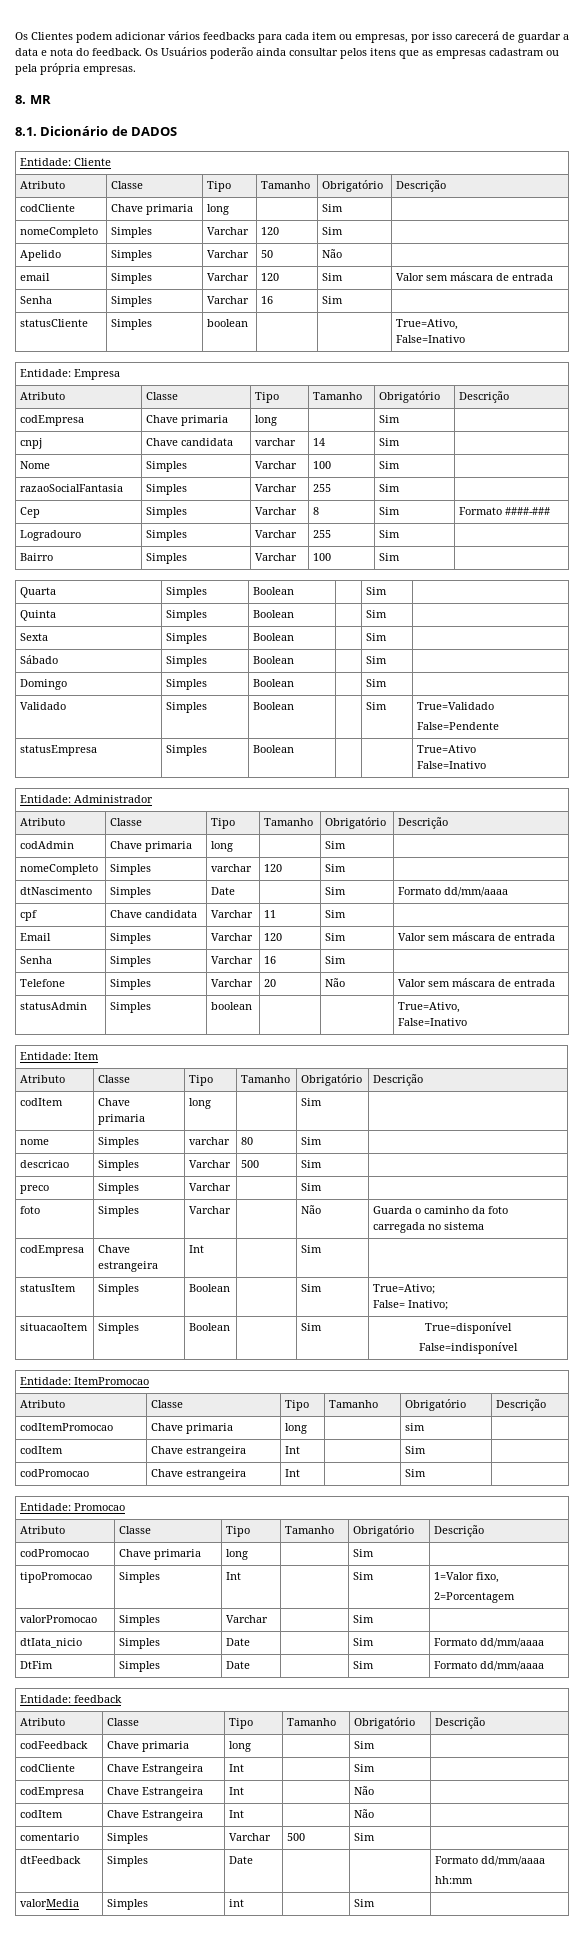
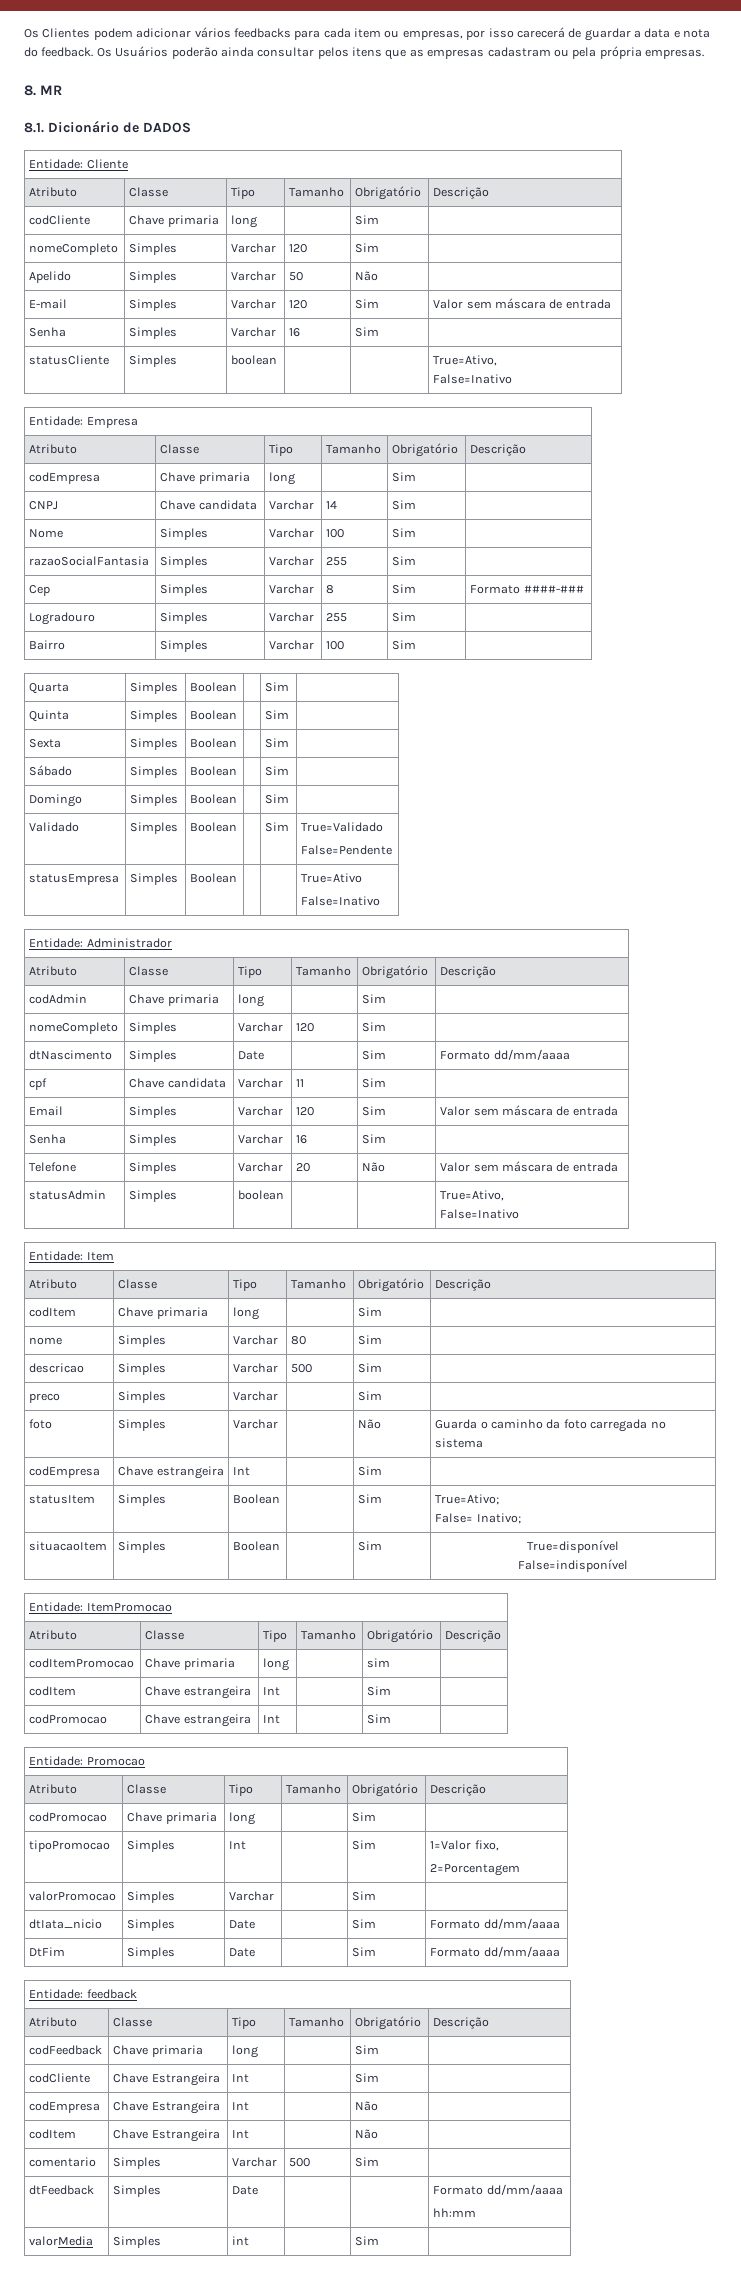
- email | Simples | Varchar | 120 | Sim | Valor sem máscara de entrada
+ E-mail | Simples | Varchar | 120 | Sim | Valor sem máscara de entrada
- cnpj | Chave candidata | varchar | 14 | Sim |
+ CNPJ | Chave candidata | Varchar | 14 | Sim |
  codAdmin | Chave primaria | long | | Sim |
- nomeCompleto | Simples | varchar | 120 | Sim |
+ nomeCompleto | Simples | Varchar | 120 | Sim |
- nome | Simples | varchar | 80 | Sim |
+ nome | Simples | Varchar | 80 | Sim |

